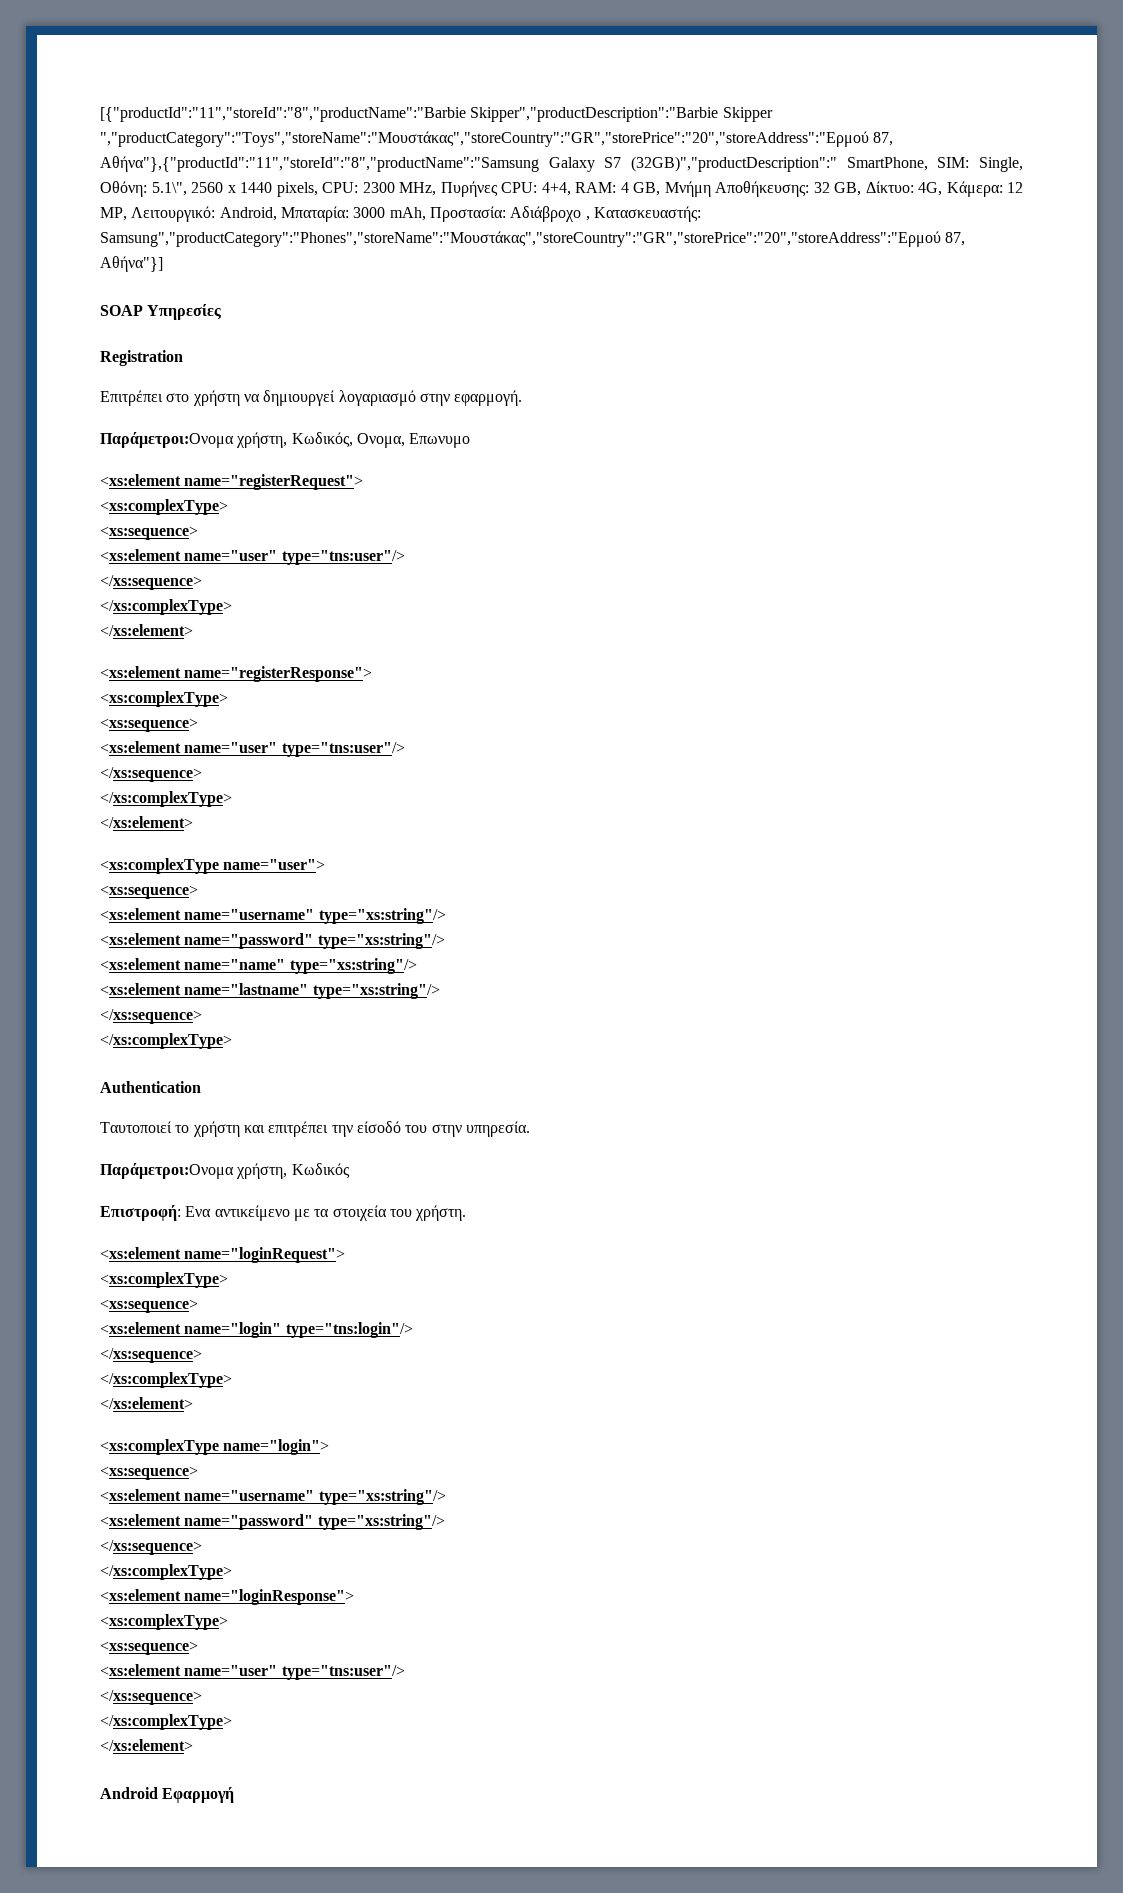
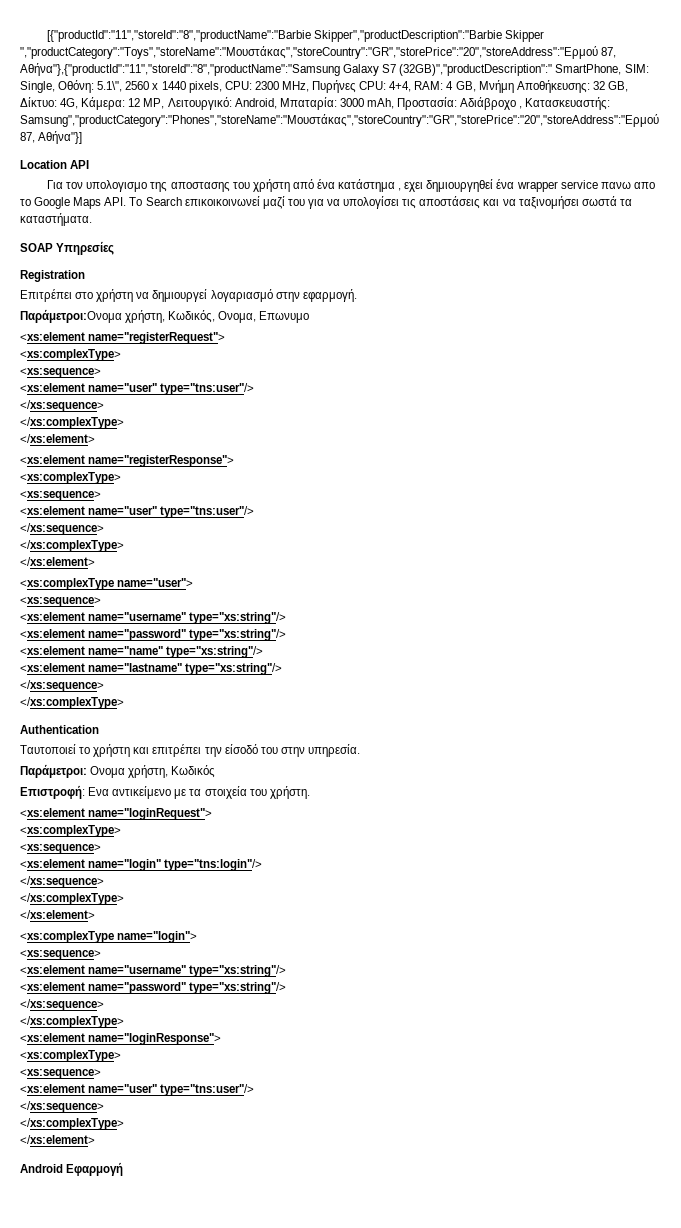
+ Location API
+ Για τον υπολογισμο της αποστασης του χρήστη από ένα κατάστημα , εχει δημιουργηθεί ένα wrapper service πανω απο το Google Maps API. Το Search επικοικοινωνεί μαζί του για να υπολογίσει τις αποστάσεις και να ταξινομήσει σωστά τα καταστήματα.
- Παράμετροι:Ονομα χρήστη, Κωδικός
+ Παράμετροι: Ονομα χρήστη, Κωδικός

